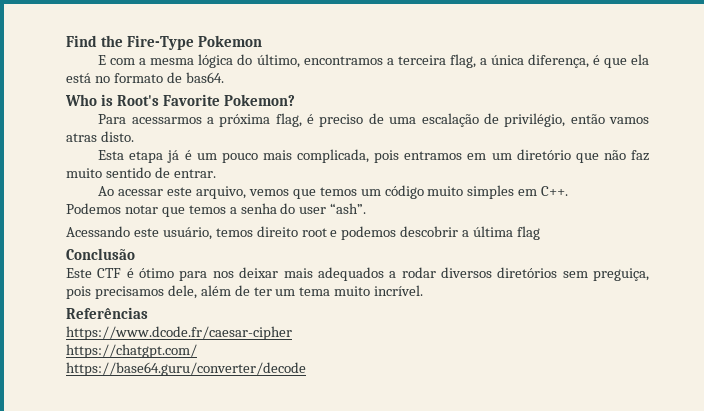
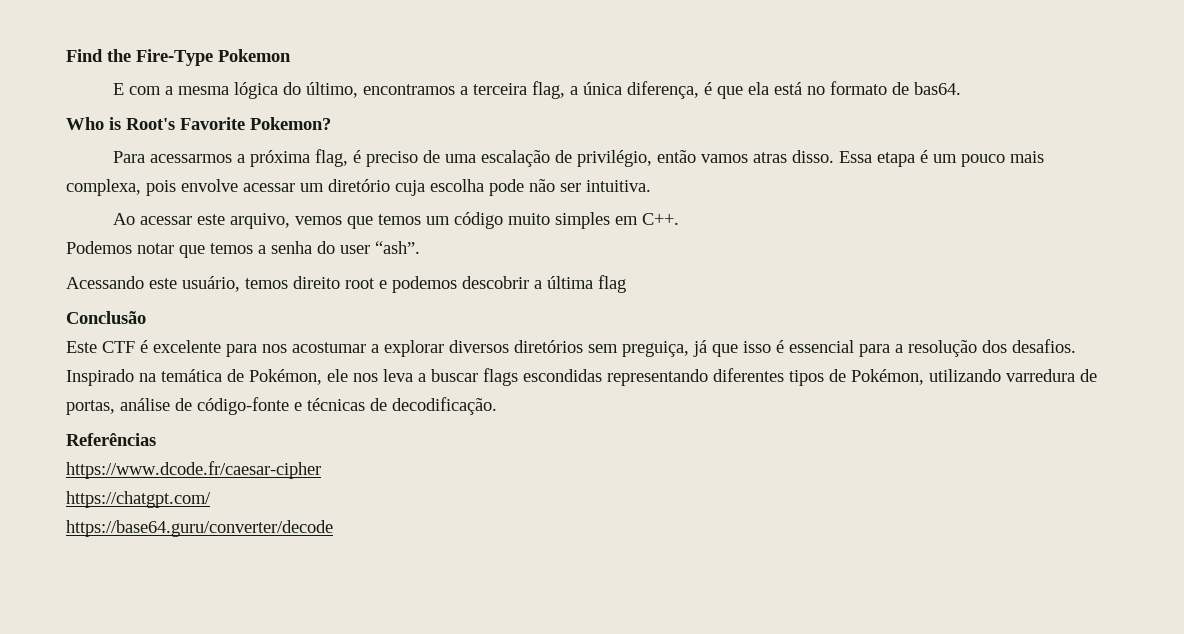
- Para acessarmos a próxima flag, é preciso de uma escalação de privilégio, então vamos atras disto.
- Esta etapa já é um pouco mais complicada, pois entramos em um diretório que não faz muito sentido de entrar.
+ Para acessarmos a próxima flag, é preciso de uma escalação de privilégio, então vamos atras disso. Essa etapa é um pouco mais complexa, pois envolve acessar um diretório cuja escolha pode não ser intuitiva.
- Este CTF é ótimo para nos deixar mais adequados a rodar diversos diretórios sem preguiça, pois precisamos dele, além de ter um tema muito incrível.
+ Este CTF é excelente para nos acostumar a explorar diversos diretórios sem preguiça, já que isso é essencial para a resolução dos desafios. Inspirado na temática de Pokémon, ele nos leva a buscar flags escondidas representando diferentes tipos de Pokémon, utilizando varredura de portas, análise de código-fonte e técnicas de decodificação.

